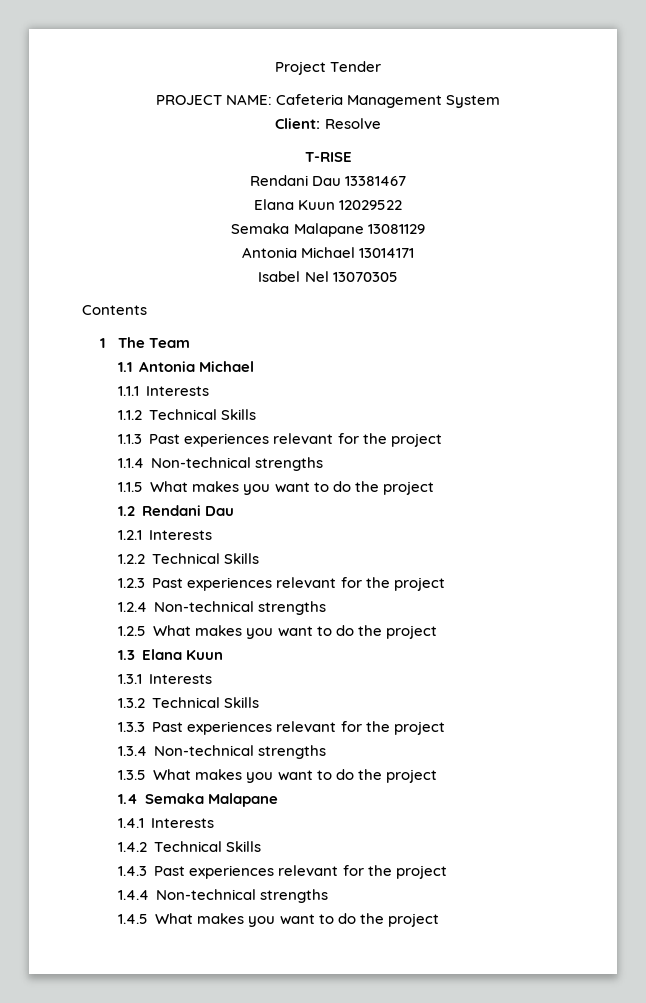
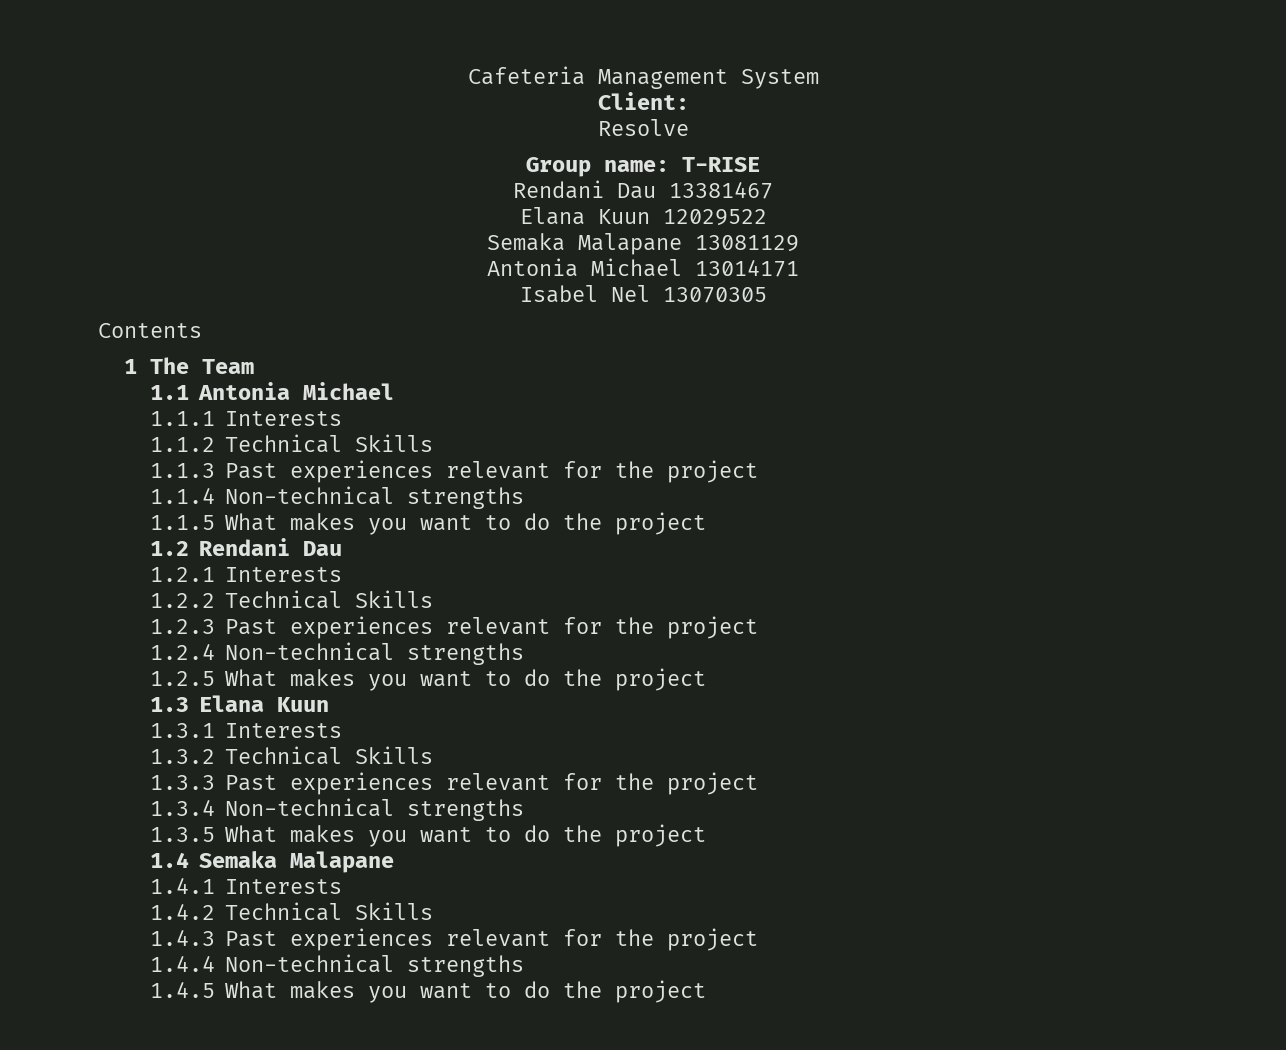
- Project Tender
- PROJECT NAME: Cafeteria Management System
+ Cafeteria Management System
- Client: Resolve
+ Client:
+ Resolve
- T-RISE
+ Group name: T-RISE

